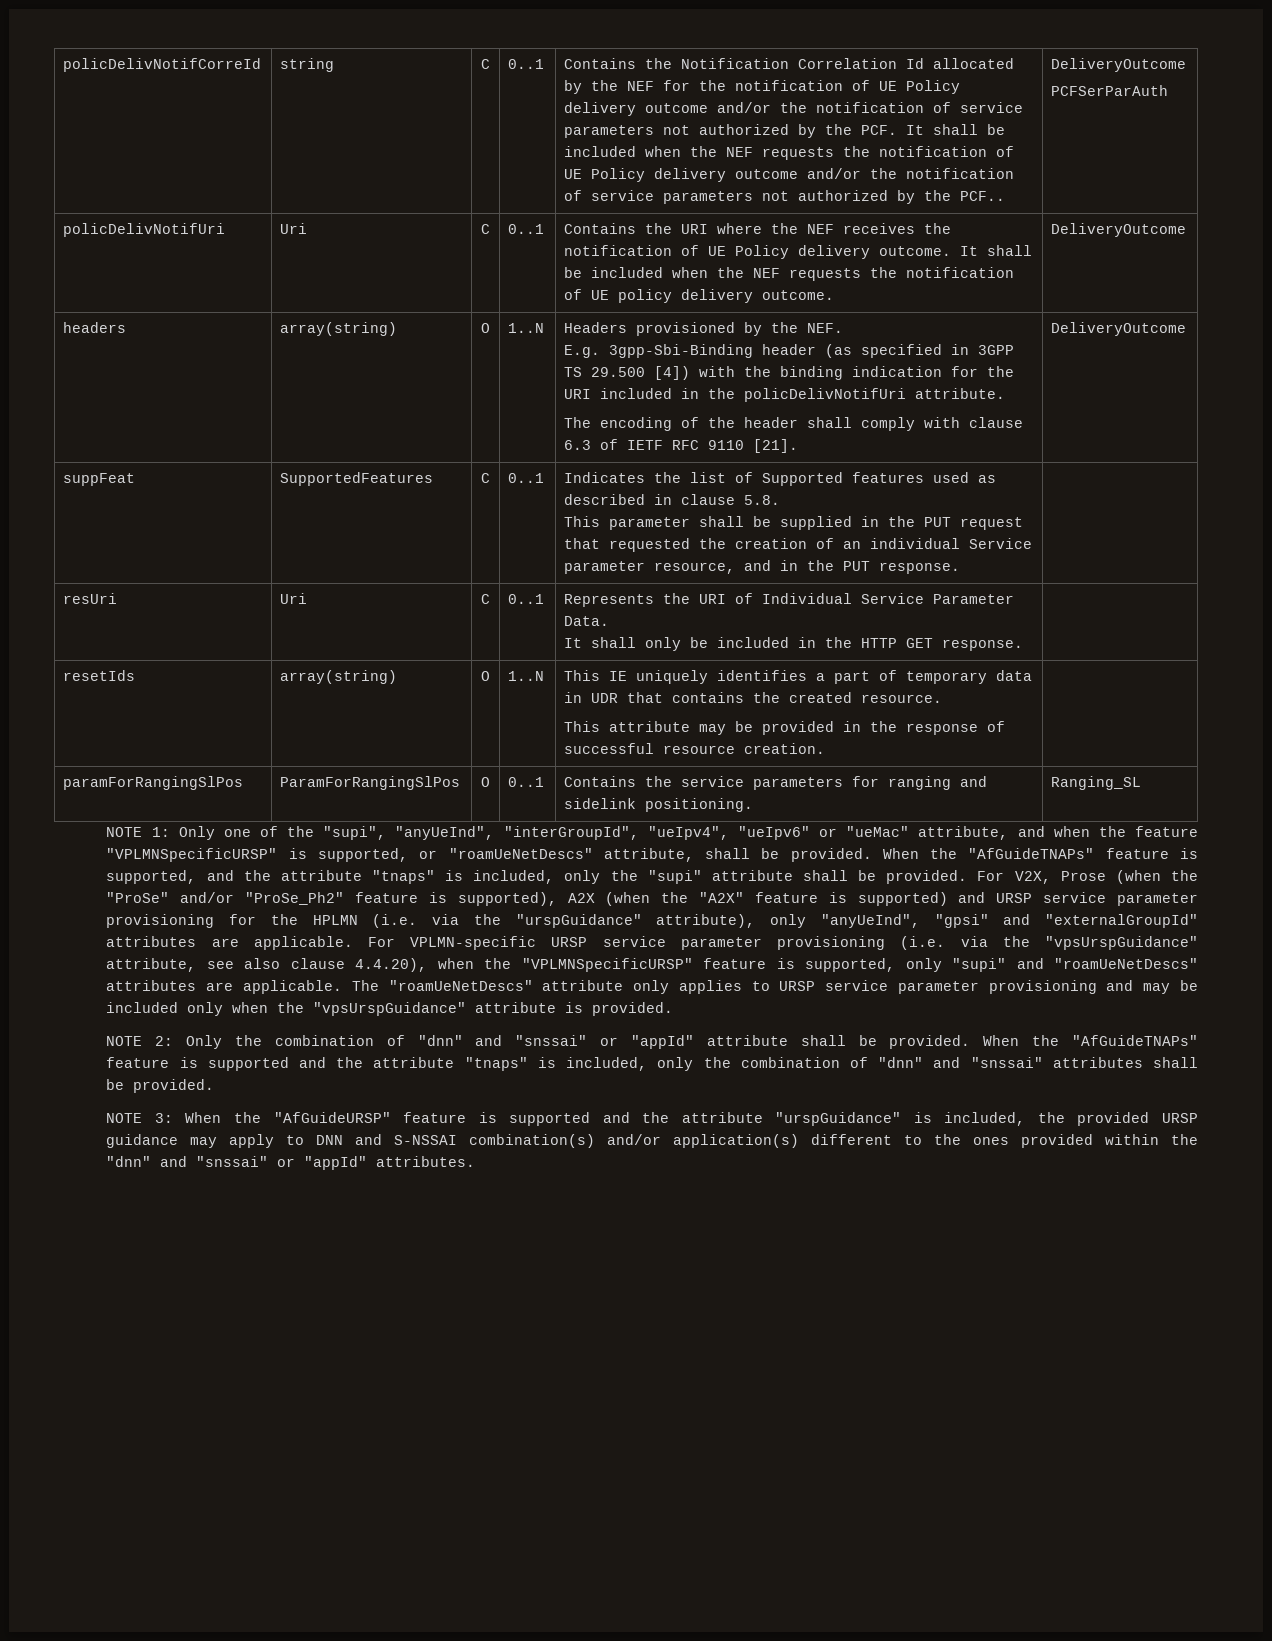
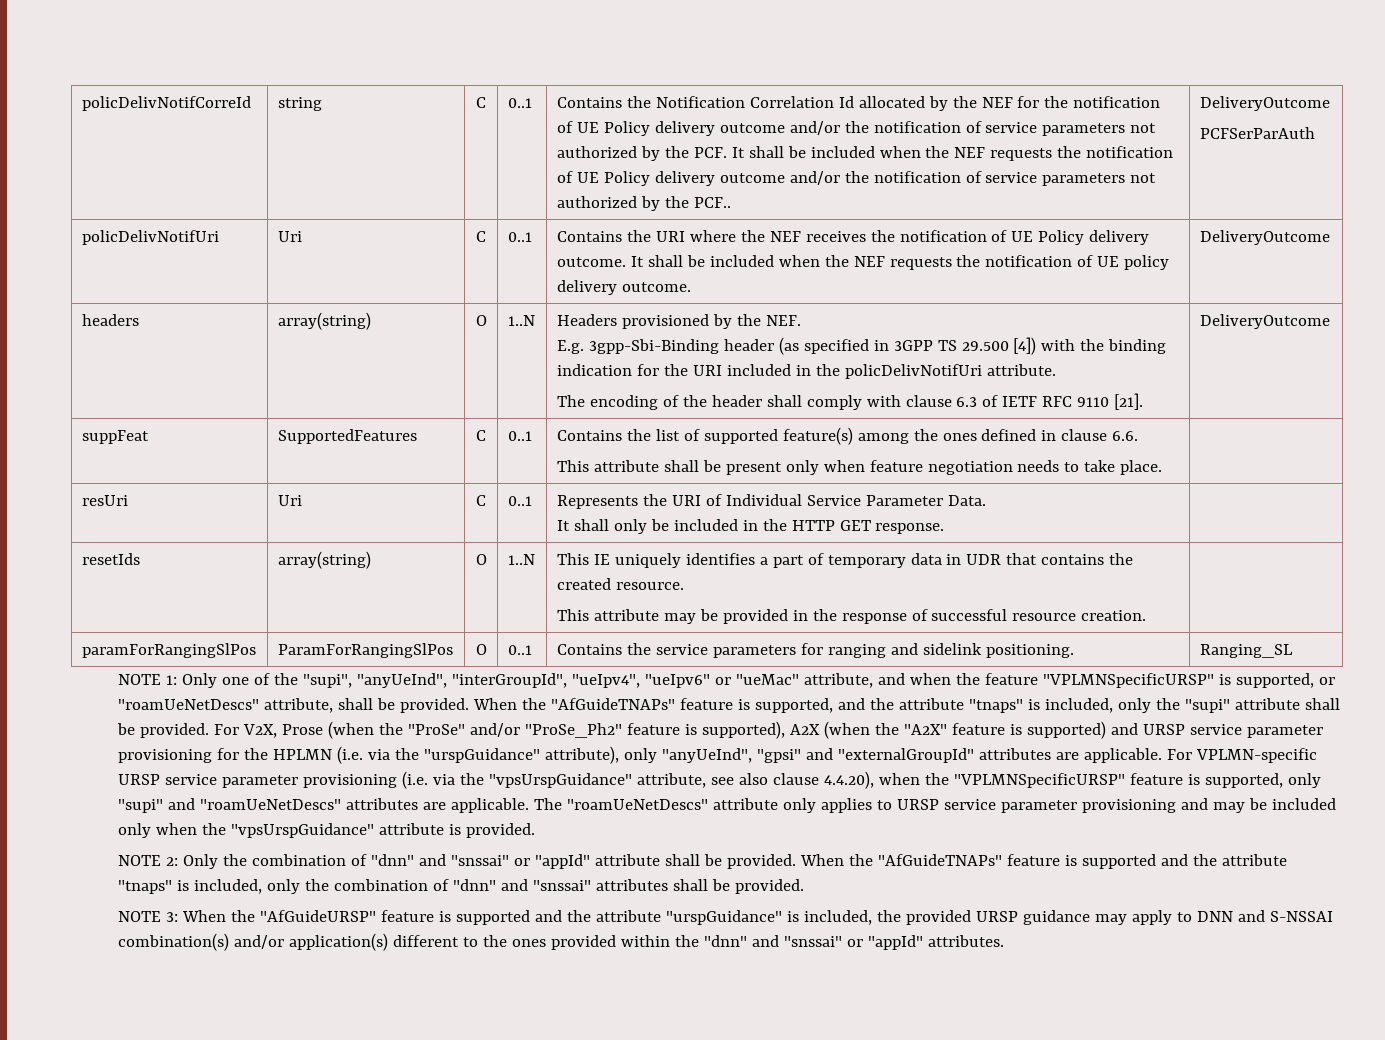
- suppFeat | SupportedFeatures | C | 0..1 | Indicates the list of Supported features used as described in clause 5.8.
- This parameter shall be supplied in the PUT request that requested the creation of an individual Service parameter resource, and in the PUT response. |
+ suppFeat | SupportedFeatures | C | 0..1 | Contains the list of supported feature(s) among the ones defined in clause 6.6.
+ This attribute shall be present only when feature negotiation needs to take place. |

